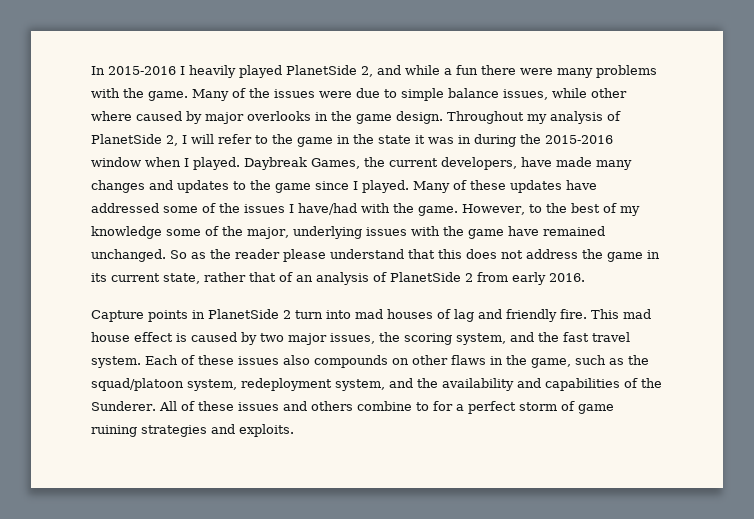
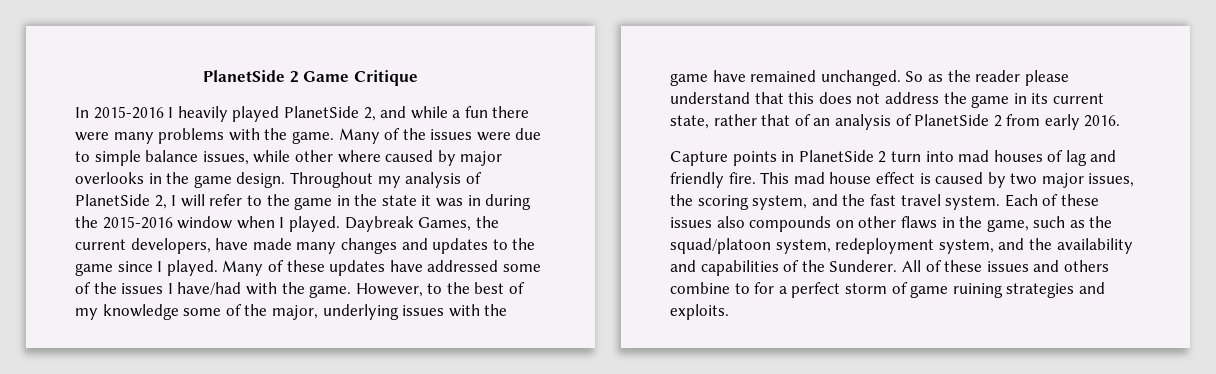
+ PlanetSide 2 Game Critique

